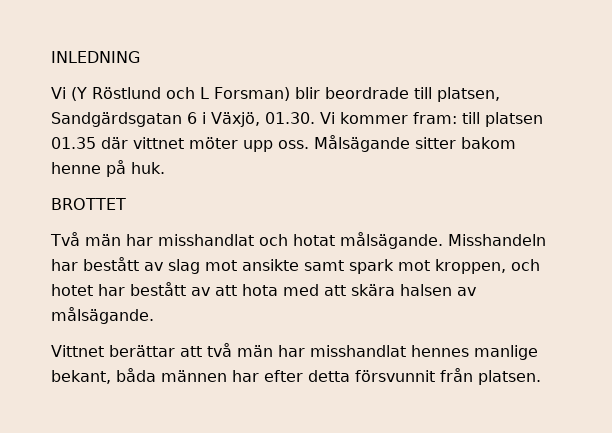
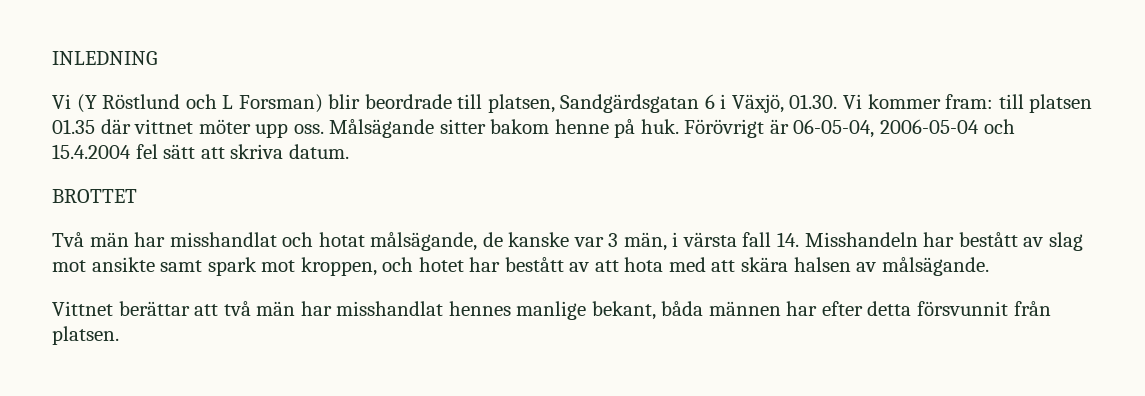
+ Förövrigt är 06-05-04, 2006-05-04 och 15.4.2004 fel sätt att skriva datum.
- Två män har misshandlat och hotat målsägande. Misshandeln har bestått av slag mot ansikte samt spark mot kroppen, och hotet har bestått av att hota med att skära halsen av målsägande.
+ Två män har misshandlat och hotat målsägande, de kanske var 3 män, i värsta fall 14. Misshandeln har bestått av slag mot ansikte samt spark mot kroppen, och hotet har bestått av att hota med att skära halsen av målsägande.

